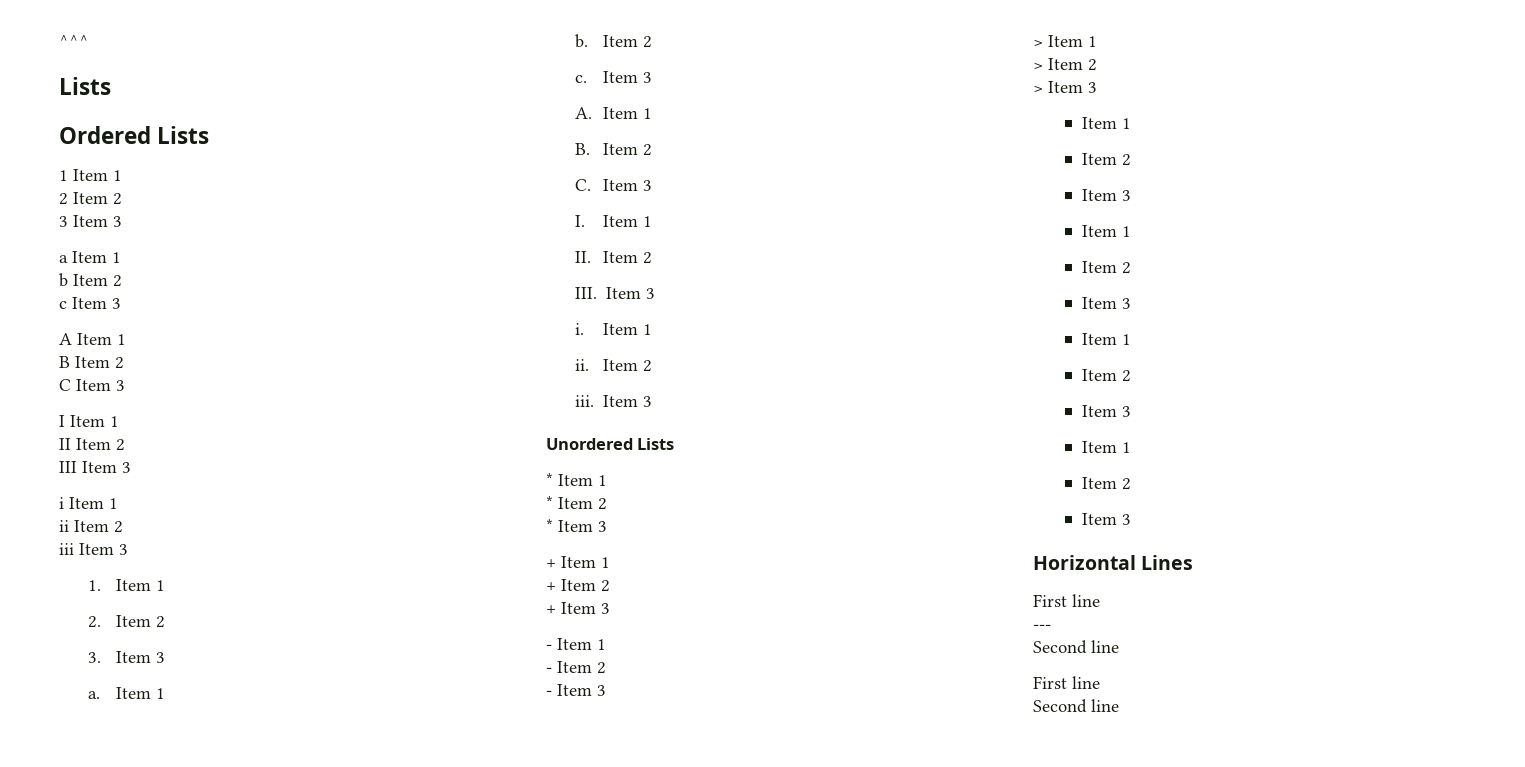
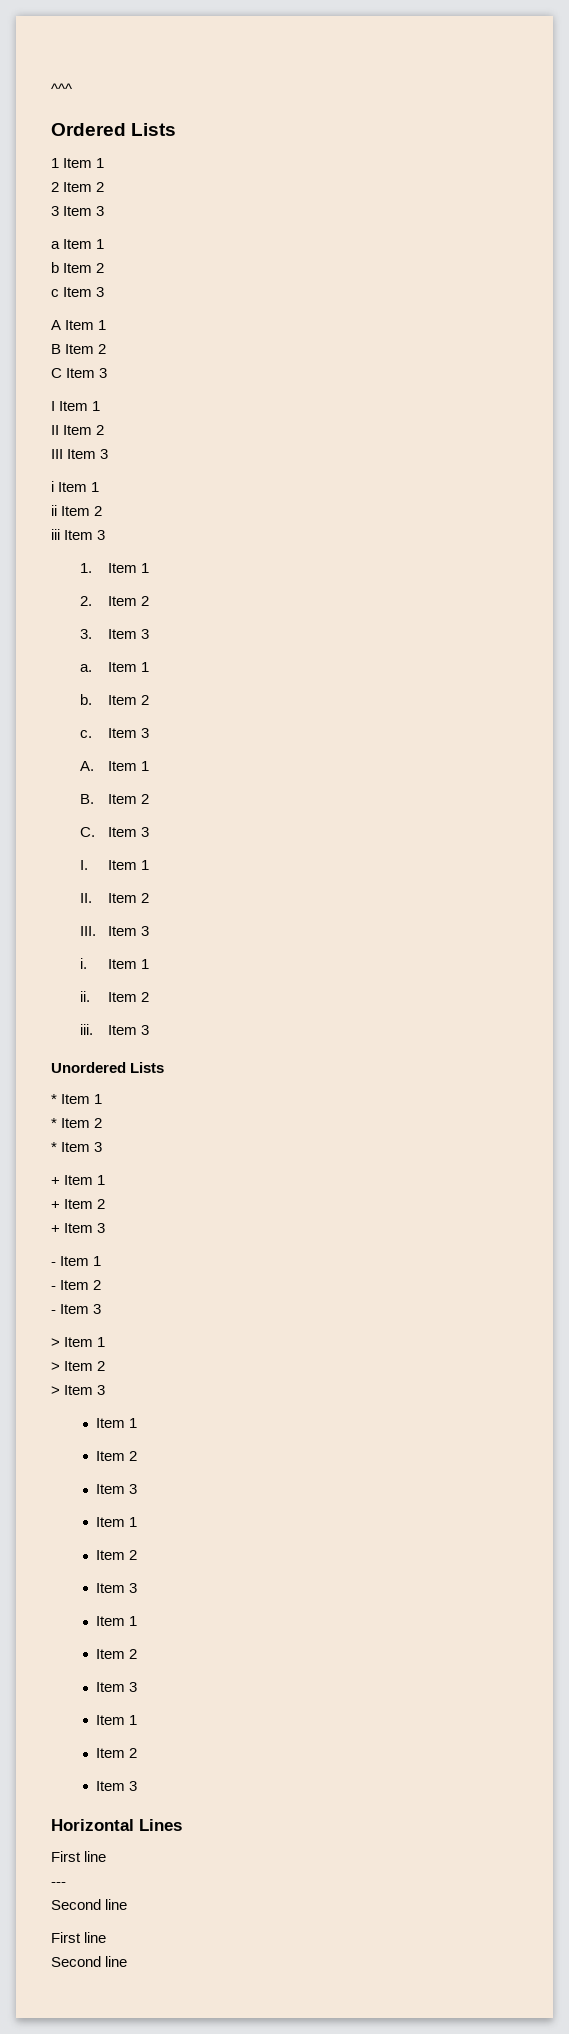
  ^^^
- Lists

